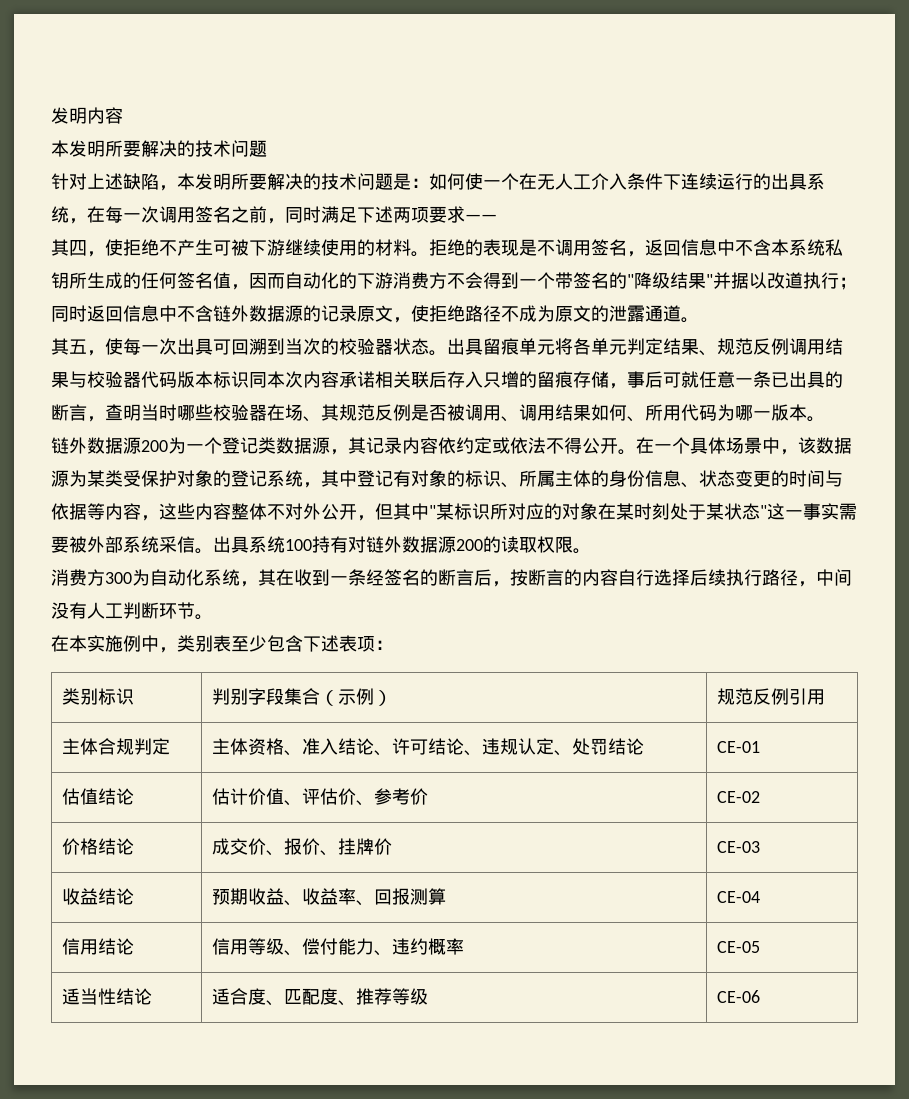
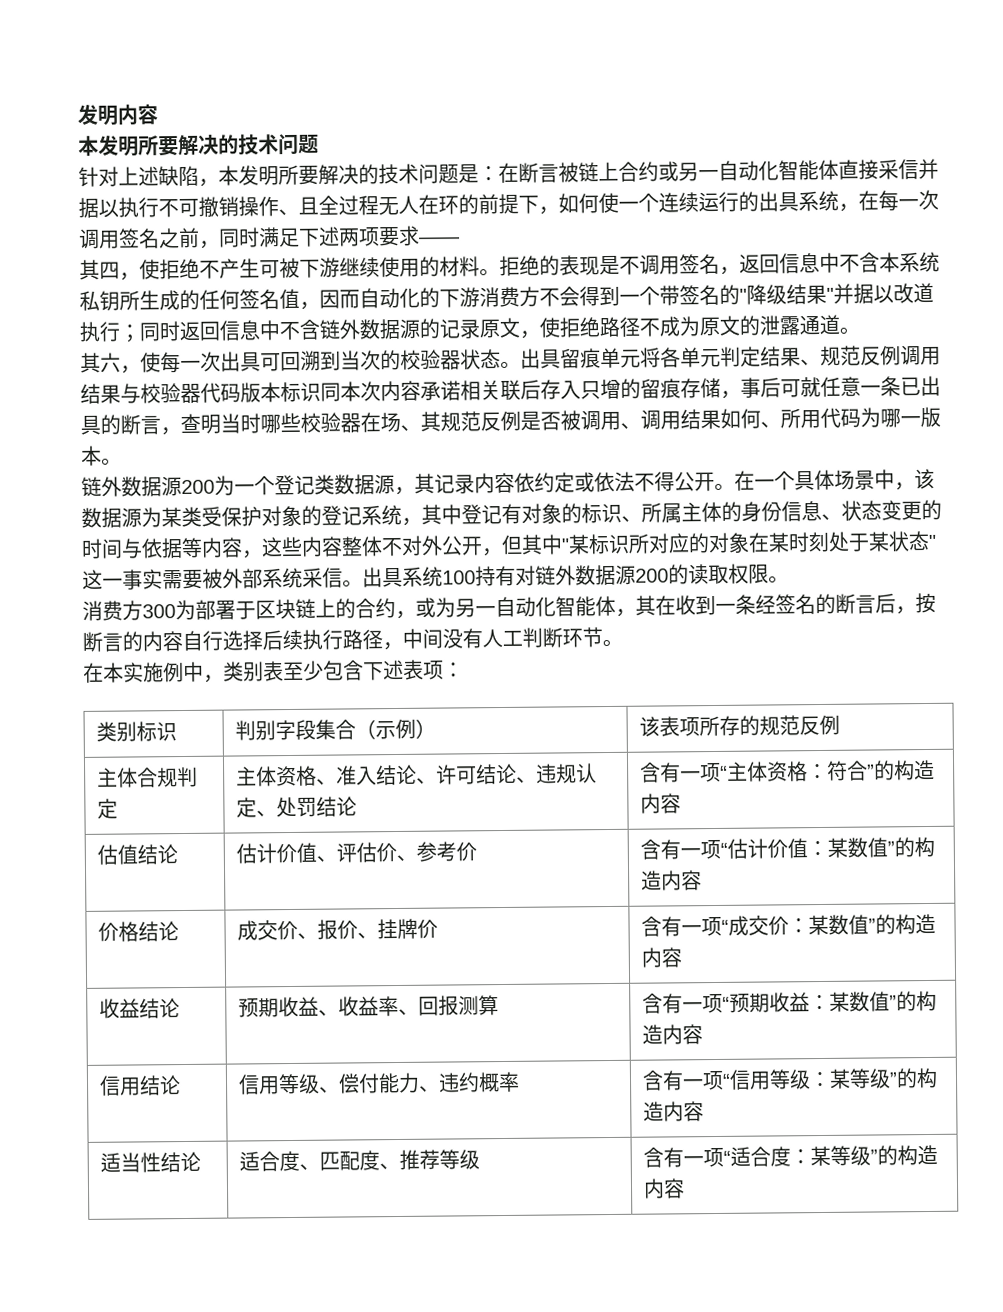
- 针对上述缺陷，本发明所要解决的技术问题是：如何使一个在无人工介入条件下连续运行的出具系统，在每一次调用签名之前，同时满足下述两项要求——
+ 针对上述缺陷，本发明所要解决的技术问题是：在断言被链上合约或另一自动化智能体直接采信并据以执行不可撤销操作、且全过程无人在环的前提下，如何使一个连续运行的出具系统，在每一次调用签名之前，同时满足下述两项要求——
- 其五，使每一次出具可回溯到当次的校验器状态。
+ 其六，使每一次出具可回溯到当次的校验器状态。
- 消费方300为自动化系统，其在收到一条经签名的断言后，按断言的内容自行选择后续执行路径，中间没有人工判断环节。
+ 消费方300为部署于区块链上的合约，或为另一自动化智能体，其在收到一条经签名的断言后，按断言的内容自行选择后续执行路径，中间没有人工判断环节。
- 类别标识 | 判别字段集合（示例） | 规范反例引用
+ 类别标识 | 判别字段集合（示例） | 该表项所存的规范反例
- 主体合规判定 | 主体资格、准入结论、许可结论、违规认定、处罚结论 | CE-01
+ 主体合规判定 | 主体资格、准入结论、许可结论、违规认定、处罚结论 | 含有一项“主体资格：符合”的构造内容
- 估值结论 | 估计价值、评估价、参考价 | CE-02
+ 估值结论 | 估计价值、评估价、参考价 | 含有一项“估计价值：某数值”的构造内容
- 价格结论 | 成交价、报价、挂牌价 | CE-03
+ 价格结论 | 成交价、报价、挂牌价 | 含有一项“成交价：某数值”的构造内容
- 收益结论 | 预期收益、收益率、回报测算 | CE-04
+ 收益结论 | 预期收益、收益率、回报测算 | 含有一项“预期收益：某数值”的构造内容
- 信用结论 | 信用等级、偿付能力、违约概率 | CE-05
+ 信用结论 | 信用等级、偿付能力、违约概率 | 含有一项“信用等级：某等级”的构造内容
- 适当性结论 | 适合度、匹配度、推荐等级 | CE-06
+ 适当性结论 | 适合度、匹配度、推荐等级 | 含有一项“适合度：某等级”的构造内容

